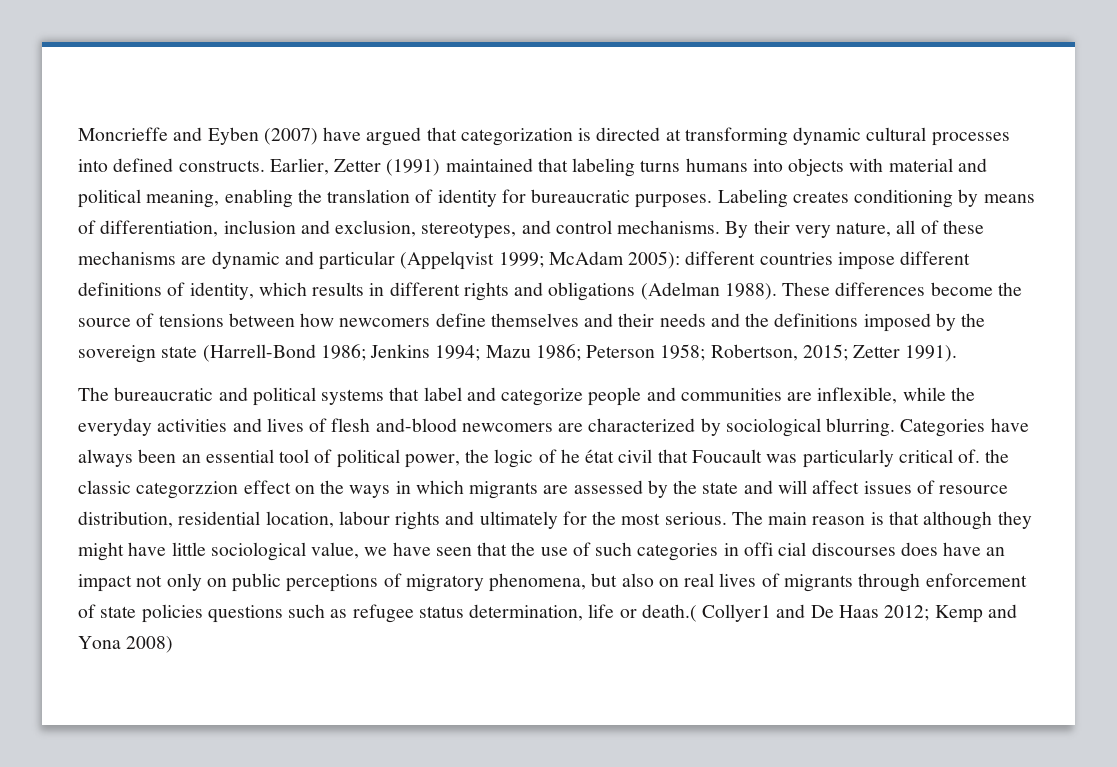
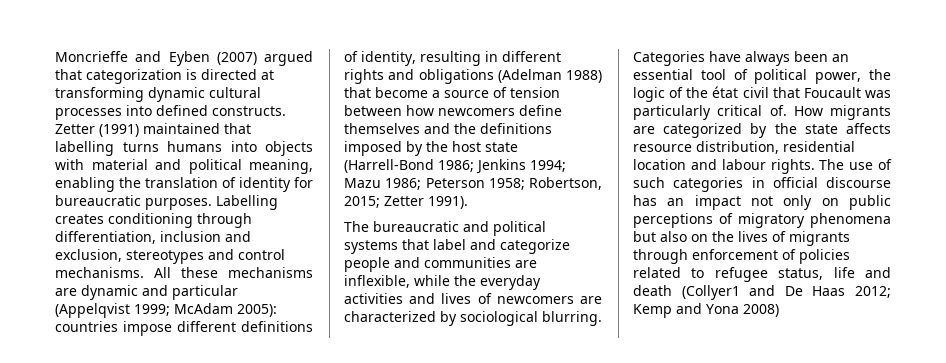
- Moncrieffe and Eyben (2007) have argued that categorization is directed at transforming dynamic cultural processes into defined constructs.
+ Moncrieffe and Eyben (2007) argued that categorization is directed at transforming dynamic cultural processes into defined constructs.
- Earlier, Zetter (1991) maintained that labeling turns humans into objects with material and political meaning, enabling the translation of identity for bureaucratic purposes.
+ Zetter (1991) maintained that labelling turns humans into objects with material and political meaning, enabling the translation of identity for bureaucratic purposes.
- Labeling creates conditioning by means of differentiation, inclusion and exclusion, stereotypes, and control mechanisms.
+ Labelling creates conditioning through differentiation, inclusion and exclusion, stereotypes and control mechanisms.
- By their very nature, all of these mechanisms are dynamic and particular (Appelqvist 1999; McAdam 2005): different countries impose different definitions of identity, which results in different rights and obligations (Adelman 1988). These differences become the source of tensions between how newcomers define themselves and their needs and the definitions imposed by the sovereign state (Harrell-Bond 1986; Jenkins 1994; Mazu 1986; Peterson 1958; Robertson, 2015; Zetter 1991).
+ All these mechanisms are dynamic and particular (Appelqvist 1999; McAdam 2005): countries impose different definitions of identity, resulting in different rights and obligations (Adelman 1988) that become a source of tension between how newcomers define themselves and the definitions imposed by the host state (Harrell-Bond 1986; Jenkins 1994; Mazu 1986; Peterson 1958; Robertson, 2015; Zetter 1991).
- The bureaucratic and political systems that label and categorize people and communities are inflexible, while the everyday activities and lives of flesh and-blood newcomers are characterized by sociological blurring.
+ The bureaucratic and political systems that label and categorize people and communities are inflexible, while the everyday activities and lives of newcomers are characterized by sociological blurring.
- Categories have always been an essential tool of political power, the logic of he état civil that Foucault was particularly critical of. the classic categorzzion effect on the ways in which migrants are assessed by the state and will affect issues of resource distribution, residential location, labour rights and ultimately for the most serious. The main reason is that although they might have little sociological value, we have seen that the use of such categories in offi cial discourses does have an impact not only on public perceptions of migratory phenomena, but also on real lives of migrants through enforcement of state policies questions such as refugee status determination, life or death.( Collyer1 and De Haas 2012; Kemp and Yona 2008)
+ Categories have always been an essential tool of political power, the logic of the état civil that Foucault was particularly critical of. How migrants are categorized by the state affects resource distribution, residential location and labour rights. The use of such categories in official discourse has an impact not only on public perceptions of migratory phenomena but also on the lives of migrants through enforcement of policies related to refugee status, life and death (Collyer1 and De Haas 2012; Kemp and Yona 2008)

